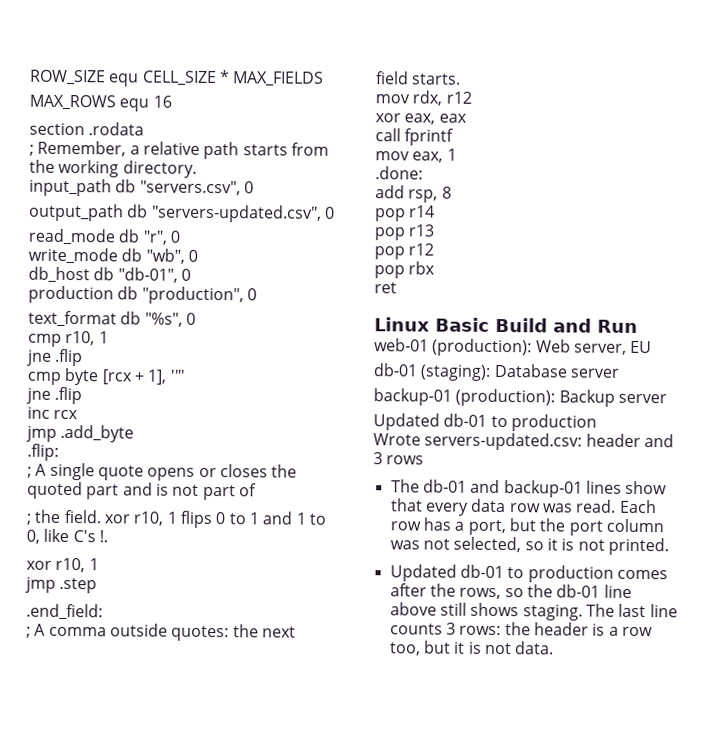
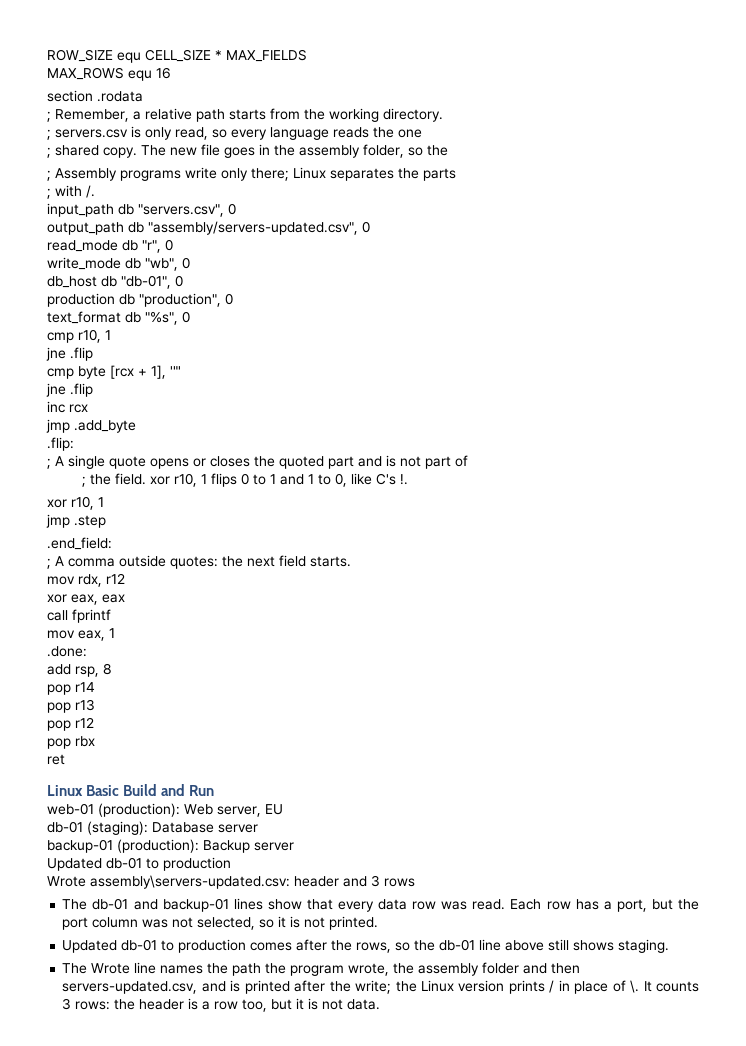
+ ; servers.csv is only read, so every language reads the one
+ ; shared copy. The new file goes in the assembly folder, so the
+ ; Assembly programs write only there; Linux separates the parts
+ ; with /.
- output_path db "servers-updated.csv", 0
+ output_path db "assembly/servers-updated.csv", 0
- Wrote servers-updated.csv: header and 3 rows
+ Wrote assembly\servers-updated.csv: header and 3 rows
- Updated db-01 to production comes after the rows, so the db-01 line above still shows staging. The last line counts 3 rows: the header is a row too, but it is not data.
+ Updated db-01 to production comes after the rows, so the db-01 line above still shows staging.
+ The Wrote line names the path the program wrote, the assembly folder and then servers-updated.csv, and is printed after the write; the Linux version prints / in place of \. It counts 3 rows: the header is a row too, but it is not data.

